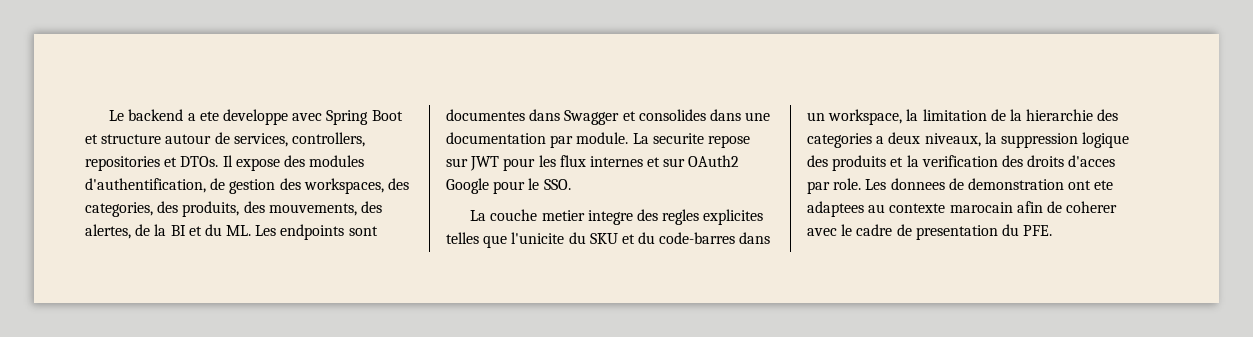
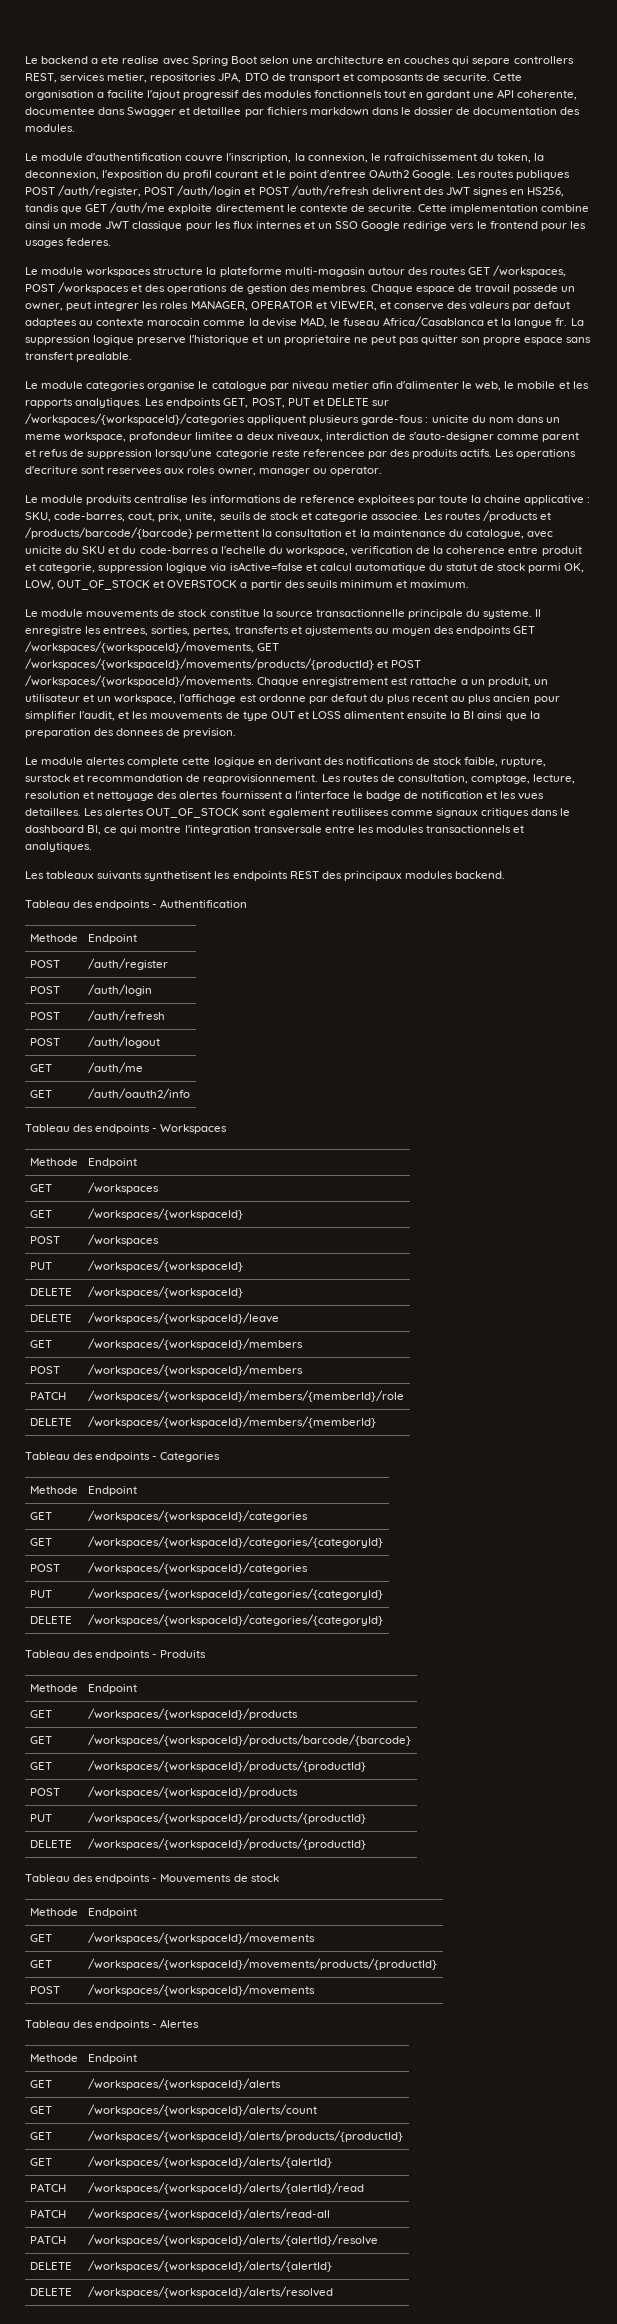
- Le backend a ete developpe avec Spring Boot et structure autour de services, controllers, repositories et DTOs. Il expose des modules d'authentification, de gestion des workspaces, des categories, des produits, des mouvements, des alertes, de la BI et du ML. Les endpoints sont documentes dans Swagger et consolides dans une documentation par module. La securite repose sur JWT pour les flux internes et sur OAuth2 Google pour le SSO.
- La couche metier integre des regles explicites telles que l'unicite du SKU et du code-barres dans un workspace, la limitation de la hierarchie des categories a deux niveaux, la suppression logique des produits et la verification des droits d'acces par role. Les donnees de demonstration ont ete adaptees au contexte marocain afin de coherer avec le cadre de presentation du PFE.
+ Le backend a ete realise avec Spring Boot selon une architecture en couches qui separe controllers REST, services metier, repositories JPA, DTO de transport et composants de securite. Cette organisation a facilite l'ajout progressif des modules fonctionnels tout en gardant une API coherente, documentee dans Swagger et detaillee par fichiers markdown dans le dossier de documentation des modules.
+ Le module d'authentification couvre l'inscription, la connexion, le rafraichissement du token, la deconnexion, l'exposition du profil courant et le point d'entree OAuth2 Google. Les routes publiques POST /auth/register, POST /auth/login et POST /auth/refresh delivrent des JWT signes en HS256, tandis que GET /auth/me exploite directement le contexte de securite. Cette implementation combine ainsi un mode JWT classique pour les flux internes et un SSO Google redirige vers le frontend pour les usages federes.
+ Le module workspaces structure la plateforme multi-magasin autour des routes GET /workspaces, POST /workspaces et des operations de gestion des membres. Chaque espace de travail possede un owner, peut integrer les roles MANAGER, OPERATOR et VIEWER, et conserve des valeurs par defaut adaptees au contexte marocain comme la devise MAD, le fuseau Africa/Casablanca et la langue fr. La suppression logique preserve l'historique et un proprietaire ne peut pas quitter son propre espace sans transfert prealable.
+ Le module categories organise le catalogue par niveau metier afin d'alimenter le web, le mobile et les rapports analytiques. Les endpoints GET, POST, PUT et DELETE sur /workspaces/{workspaceId}/categories appliquent plusieurs garde-fous : unicite du nom dans un meme workspace, profondeur limitee a deux niveaux, interdiction de s'auto-designer comme parent et refus de suppression lorsqu'une categorie reste referencee par des produits actifs. Les operations d'ecriture sont reservees aux roles owner, manager ou operator.
+ Le module produits centralise les informations de reference exploitees par toute la chaine applicative : SKU, code-barres, cout, prix, unite, seuils de stock et categorie associee. Les routes /products et /products/barcode/{barcode} permettent la consultation et la maintenance du catalogue, avec unicite du SKU et du code-barres a l'echelle du workspace, verification de la coherence entre produit et categorie, suppression logique via isActive=false et calcul automatique du statut de stock parmi OK, LOW, OUT_OF_STOCK et OVERSTOCK a partir des seuils minimum et maximum.
+ Le module mouvements de stock constitue la source transactionnelle principale du systeme. Il enregistre les entrees, sorties, pertes, transferts et ajustements au moyen des endpoints GET /workspaces/{workspaceId}/movements, GET /workspaces/{workspaceId}/movements/products/{productId} et POST /workspaces/{workspaceId}/movements. Chaque enregistrement est rattache a un produit, un utilisateur et un workspace, l'affichage est ordonne par defaut du plus recent au plus ancien pour simplifier l'audit, et les mouvements de type OUT et LOSS alimentent ensuite la BI ainsi que la preparation des donnees de prevision.
+ Le module alertes complete cette logique en derivant des notifications de stock faible, rupture, surstock et recommandation de reaprovisionnement. Les routes de consultation, comptage, lecture, resolution et nettoyage des alertes fournissent a l'interface le badge de notification et les vues detaillees. Les alertes OUT_OF_STOCK sont egalement reutilisees comme signaux critiques dans le dashboard BI, ce qui montre l'integration transversale entre les modules transactionnels et analytiques.
+ Les tableaux suivants synthetisent les endpoints REST des principaux modules backend.
+ Tableau des endpoints - Authentification
+ Methode | Endpoint
+ POST | /auth/register
+ POST | /auth/login
+ POST | /auth/refresh
+ POST | /auth/logout
+ GET | /auth/me
+ GET | /auth/oauth2/info
+ Tableau des endpoints - Workspaces
+ Methode | Endpoint
+ GET | /workspaces
+ GET | /workspaces/{workspaceId}
+ POST | /workspaces
+ PUT | /workspaces/{workspaceId}
+ DELETE | /workspaces/{workspaceId}
+ DELETE | /workspaces/{workspaceId}/leave
+ GET | /workspaces/{workspaceId}/members
+ POST | /workspaces/{workspaceId}/members
+ PATCH | /workspaces/{workspaceId}/members/{memberId}/role
+ DELETE | /workspaces/{workspaceId}/members/{memberId}
+ Tableau des endpoints - Categories
+ Methode | Endpoint
+ GET | /workspaces/{workspaceId}/categories
+ GET | /workspaces/{workspaceId}/categories/{categoryId}
+ POST | /workspaces/{workspaceId}/categories
+ PUT | /workspaces/{workspaceId}/categories/{categoryId}
+ DELETE | /workspaces/{workspaceId}/categories/{categoryId}
+ Tableau des endpoints - Produits
+ Methode | Endpoint
+ GET | /workspaces/{workspaceId}/products
+ GET | /workspaces/{workspaceId}/products/barcode/{barcode}
+ GET | /workspaces/{workspaceId}/products/{productId}
+ POST | /workspaces/{workspaceId}/products
+ PUT | /workspaces/{workspaceId}/products/{productId}
+ DELETE | /workspaces/{workspaceId}/products/{productId}
+ Tableau des endpoints - Mouvements de stock
+ Methode | Endpoint
+ GET | /workspaces/{workspaceId}/movements
+ GET | /workspaces/{workspaceId}/movements/products/{productId}
+ POST | /workspaces/{workspaceId}/movements
+ Tableau des endpoints - Alertes
+ Methode | Endpoint
+ GET | /workspaces/{workspaceId}/alerts
+ GET | /workspaces/{workspaceId}/alerts/count
+ GET | /workspaces/{workspaceId}/alerts/products/{productId}
+ GET | /workspaces/{workspaceId}/alerts/{alertId}
+ PATCH | /workspaces/{workspaceId}/alerts/{alertId}/read
+ PATCH | /workspaces/{workspaceId}/alerts/read-all
+ PATCH | /workspaces/{workspaceId}/alerts/{alertId}/resolve
+ DELETE | /workspaces/{workspaceId}/alerts/{alertId}
+ DELETE | /workspaces/{workspaceId}/alerts/resolved

